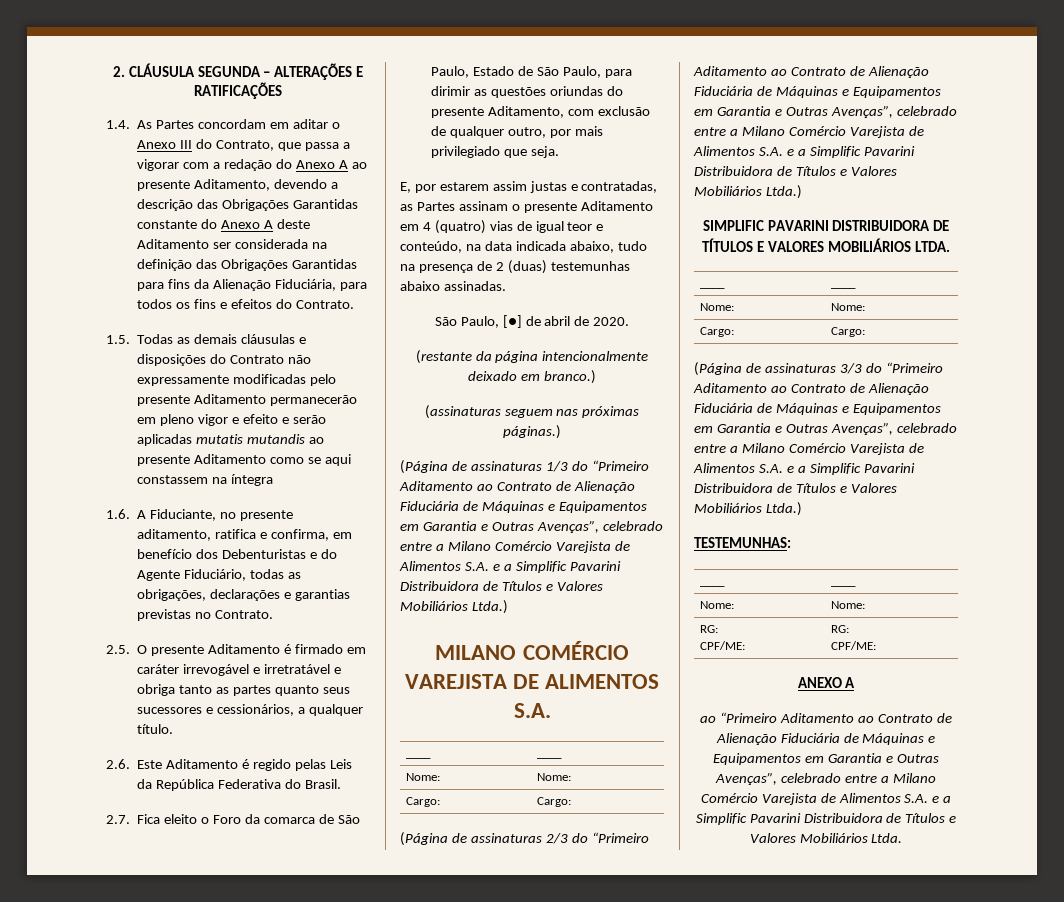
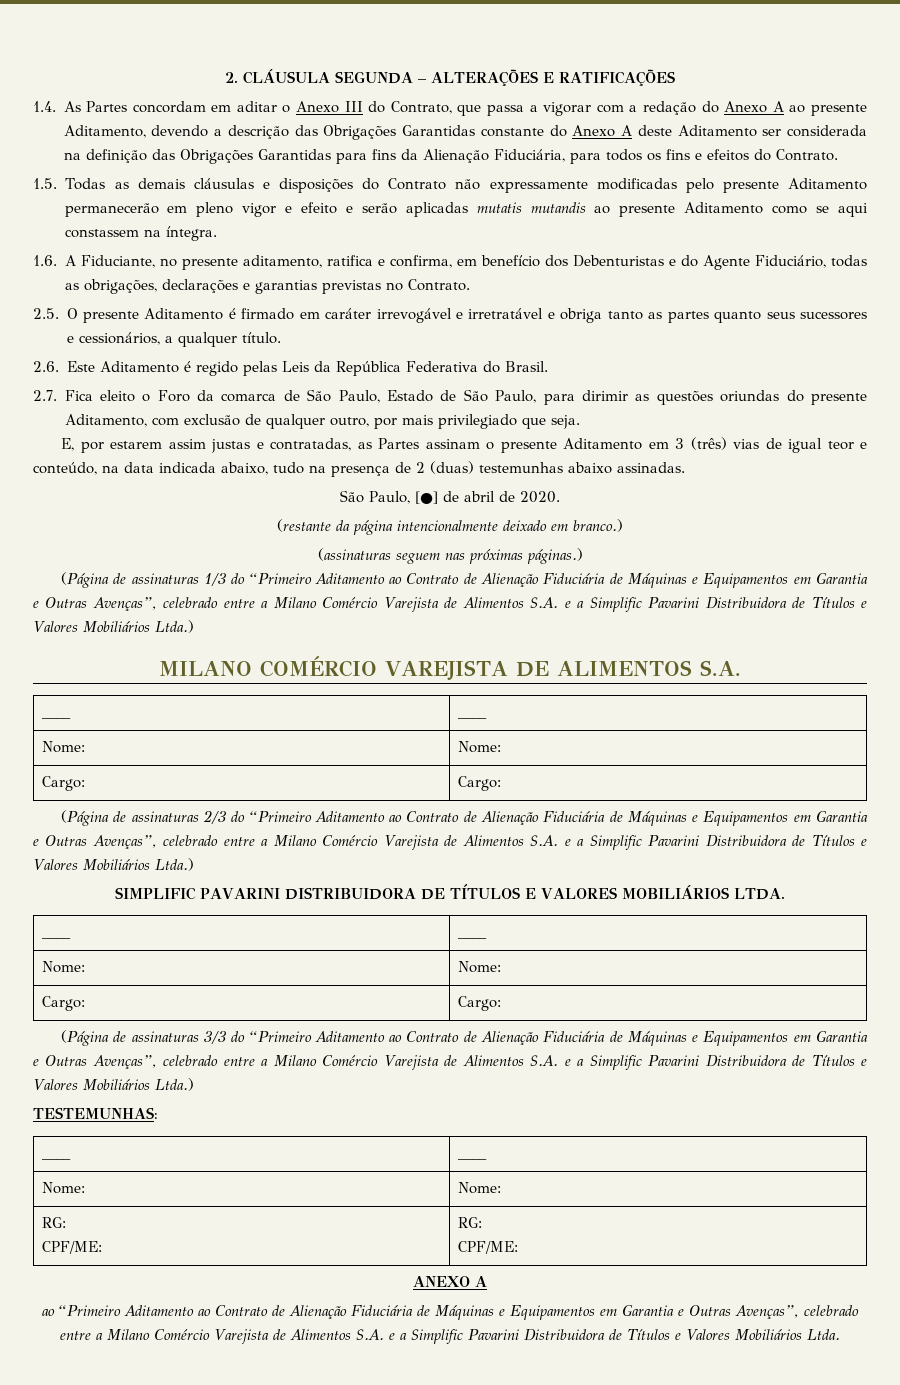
- 1.5. Todas as demais cláusulas e disposições do Contrato não expressamente modificadas pelo presente Aditamento permanecerão em pleno vigor e efeito e serão aplicadas mutatis mutandis ao presente Aditamento como se aqui constassem na íntegra
+ 1.5. Todas as demais cláusulas e disposições do Contrato não expressamente modificadas pelo presente Aditamento permanecerão em pleno vigor e efeito e serão aplicadas mutatis mutandis ao presente Aditamento como se aqui constassem na íntegra.
- E, por estarem assim justas e contratadas, as Partes assinam o presente Aditamento em 4 (quatro) vias de igual teor e conteúdo, na data indicada abaixo, tudo na presença de 2 (duas) testemunhas abaixo assinadas.
+ E, por estarem assim justas e contratadas, as Partes assinam o presente Aditamento em 3 (três) vias de igual teor e conteúdo, na data indicada abaixo, tudo na presença de 2 (duas) testemunhas abaixo assinadas.

